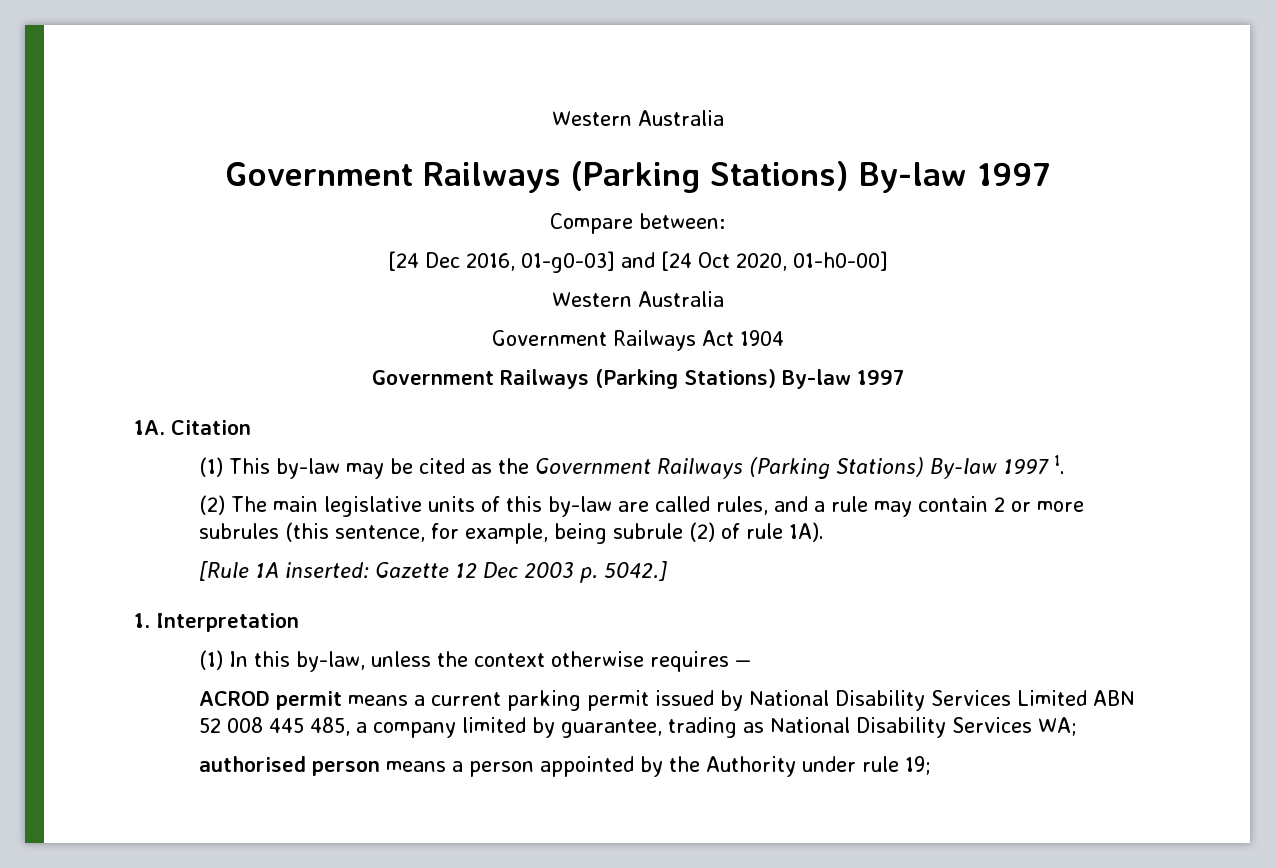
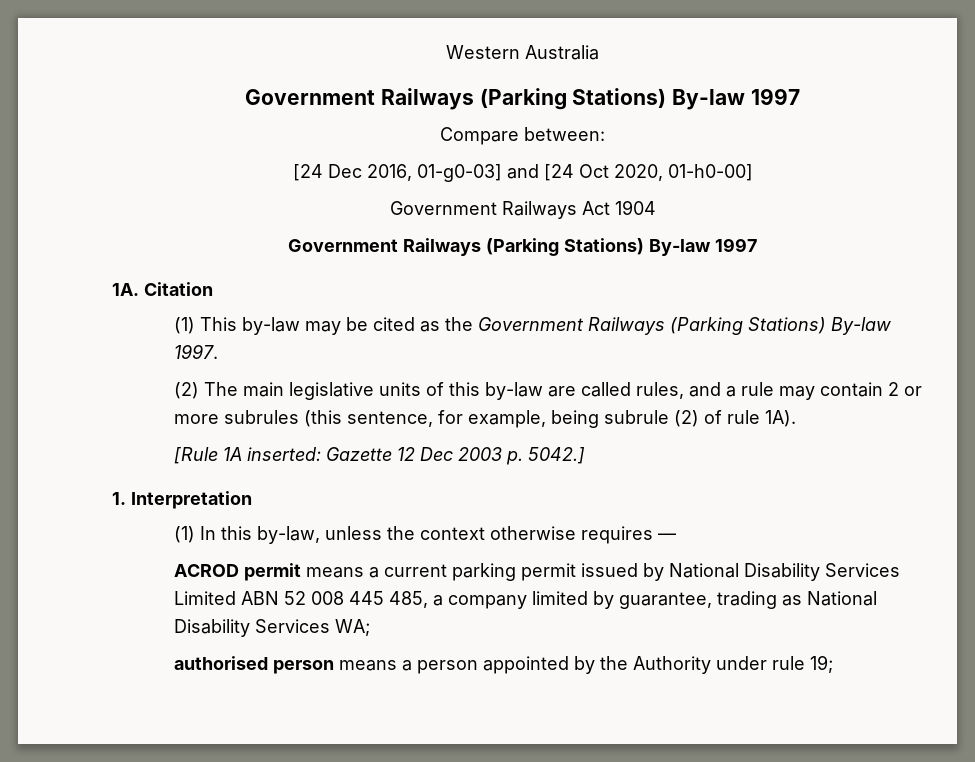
  [24 Dec 2016, 01-g0-03] and [24 Oct 2020, 01-h0-00]
- Western Australia
- (1) This by-law may be cited as the Government Railways (Parking Stations) By-law 1997 1.
+ (1) This by-law may be cited as the Government Railways (Parking Stations) By-law 1997.

